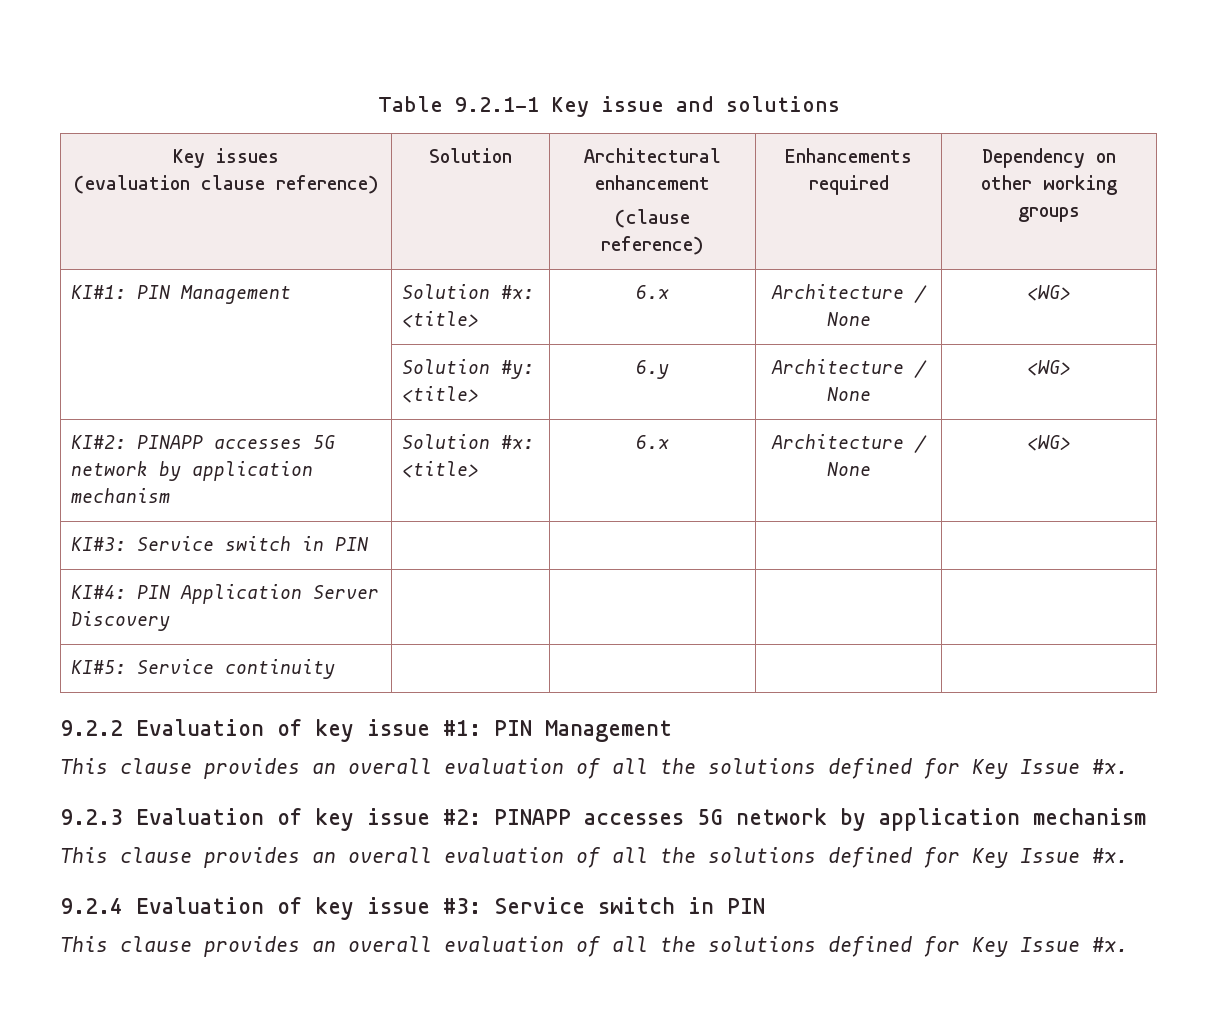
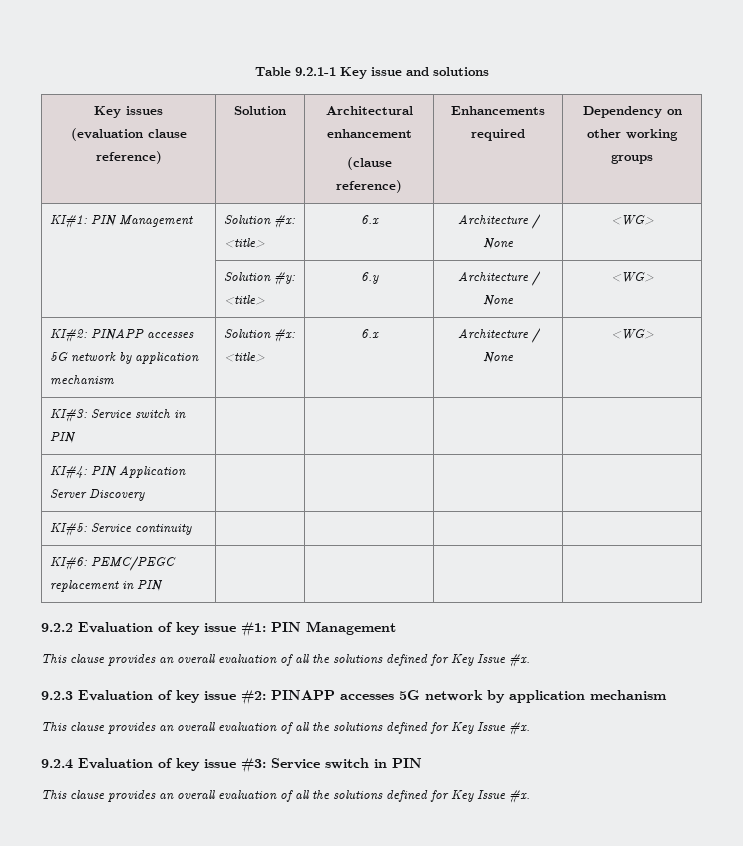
+ KI#6: PEMC/PEGC replacement in PIN | | | |

